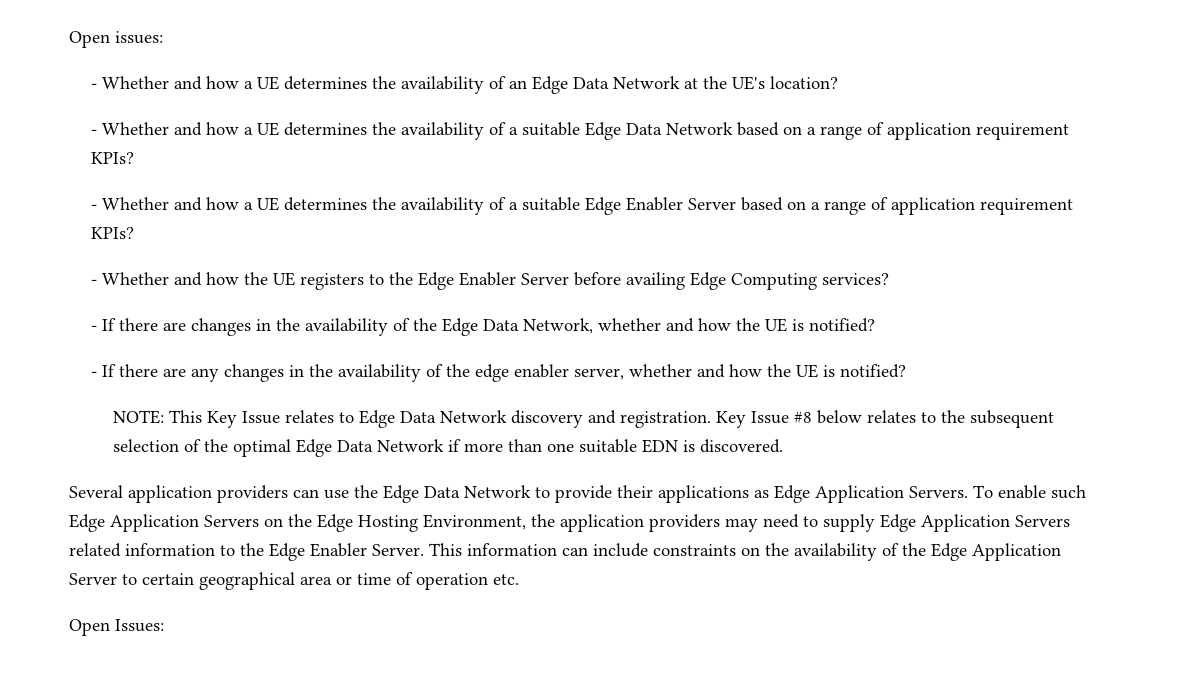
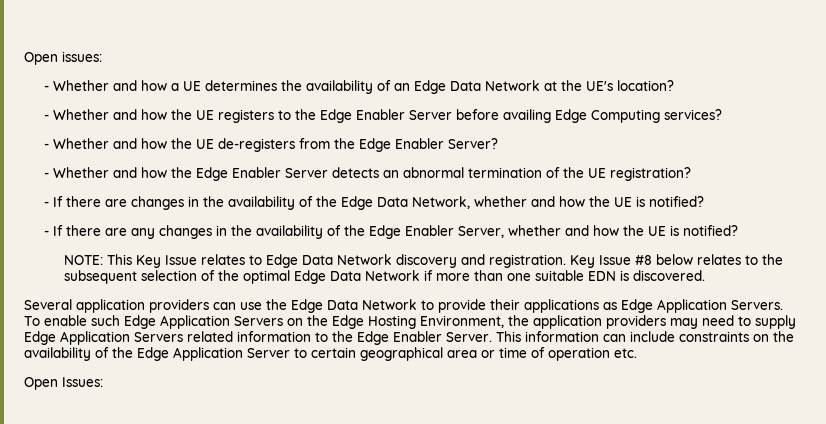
- - Whether and how a UE determines the availability of a suitable Edge Data Network based on a range of application requirement KPIs?
- - Whether and how a UE determines the availability of a suitable Edge Enabler Server based on a range of application requirement KPIs?
+ - Whether and how the UE de-registers from the Edge Enabler Server?
+ - Whether and how the Edge Enabler Server detects an abnormal termination of the UE registration?
- - If there are any changes in the availability of the edge enabler server, whether and how the UE is notified?
+ - If there are any changes in the availability of the Edge Enabler Server, whether and how the UE is notified?

